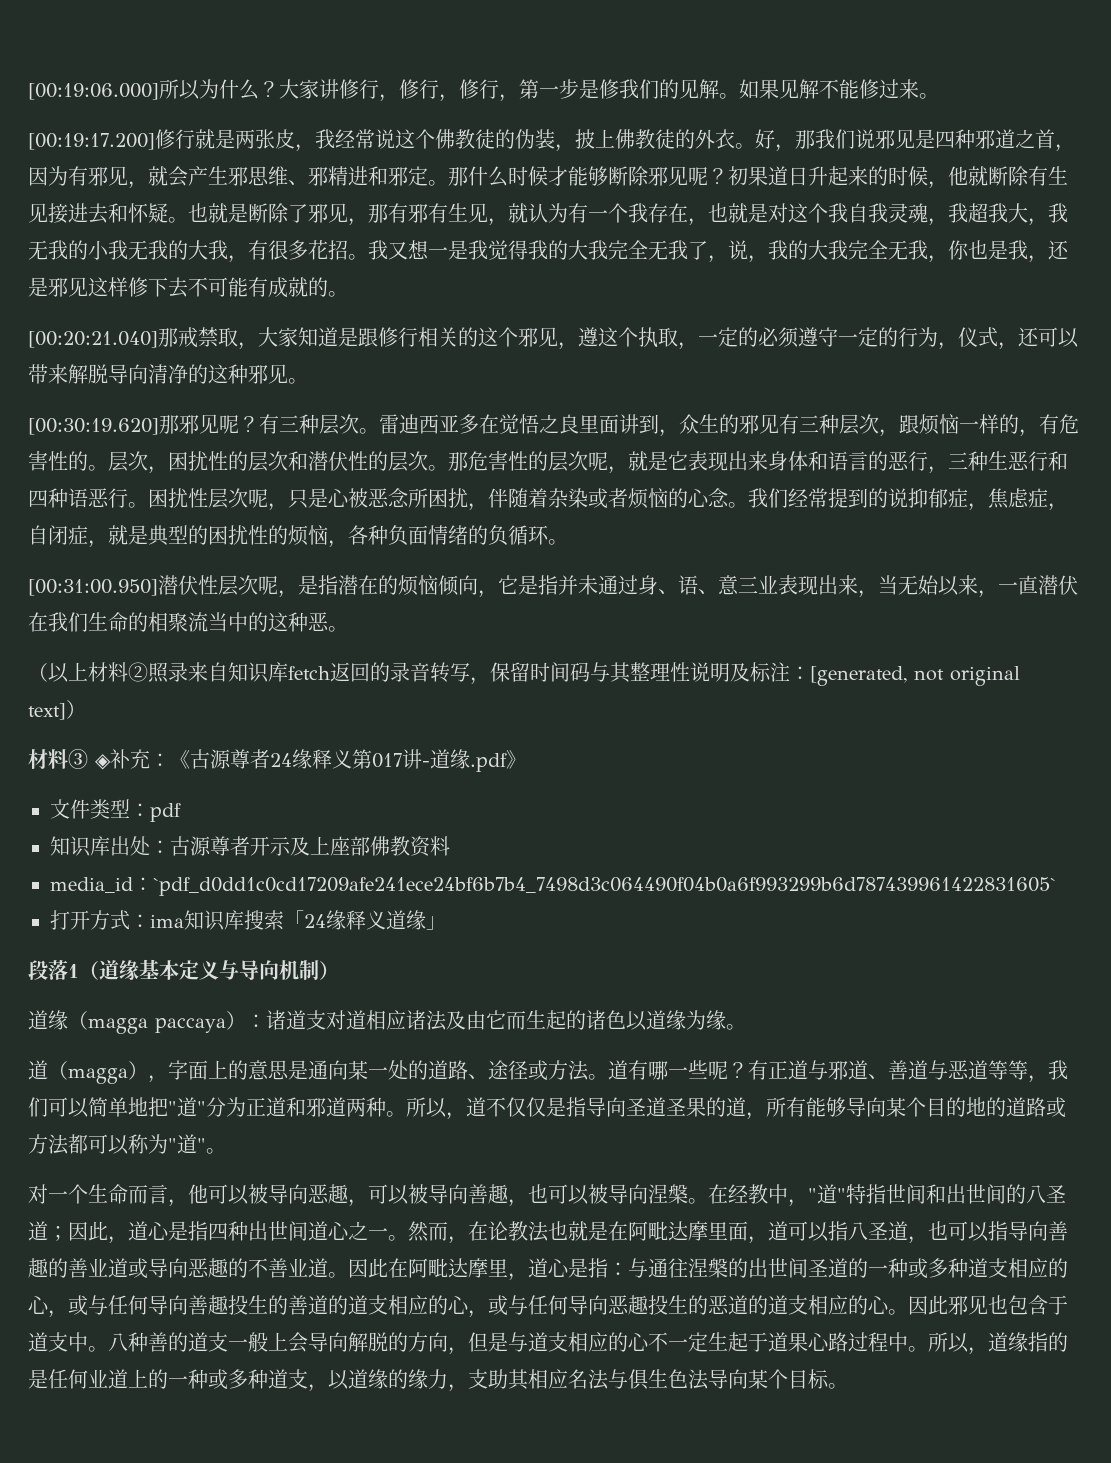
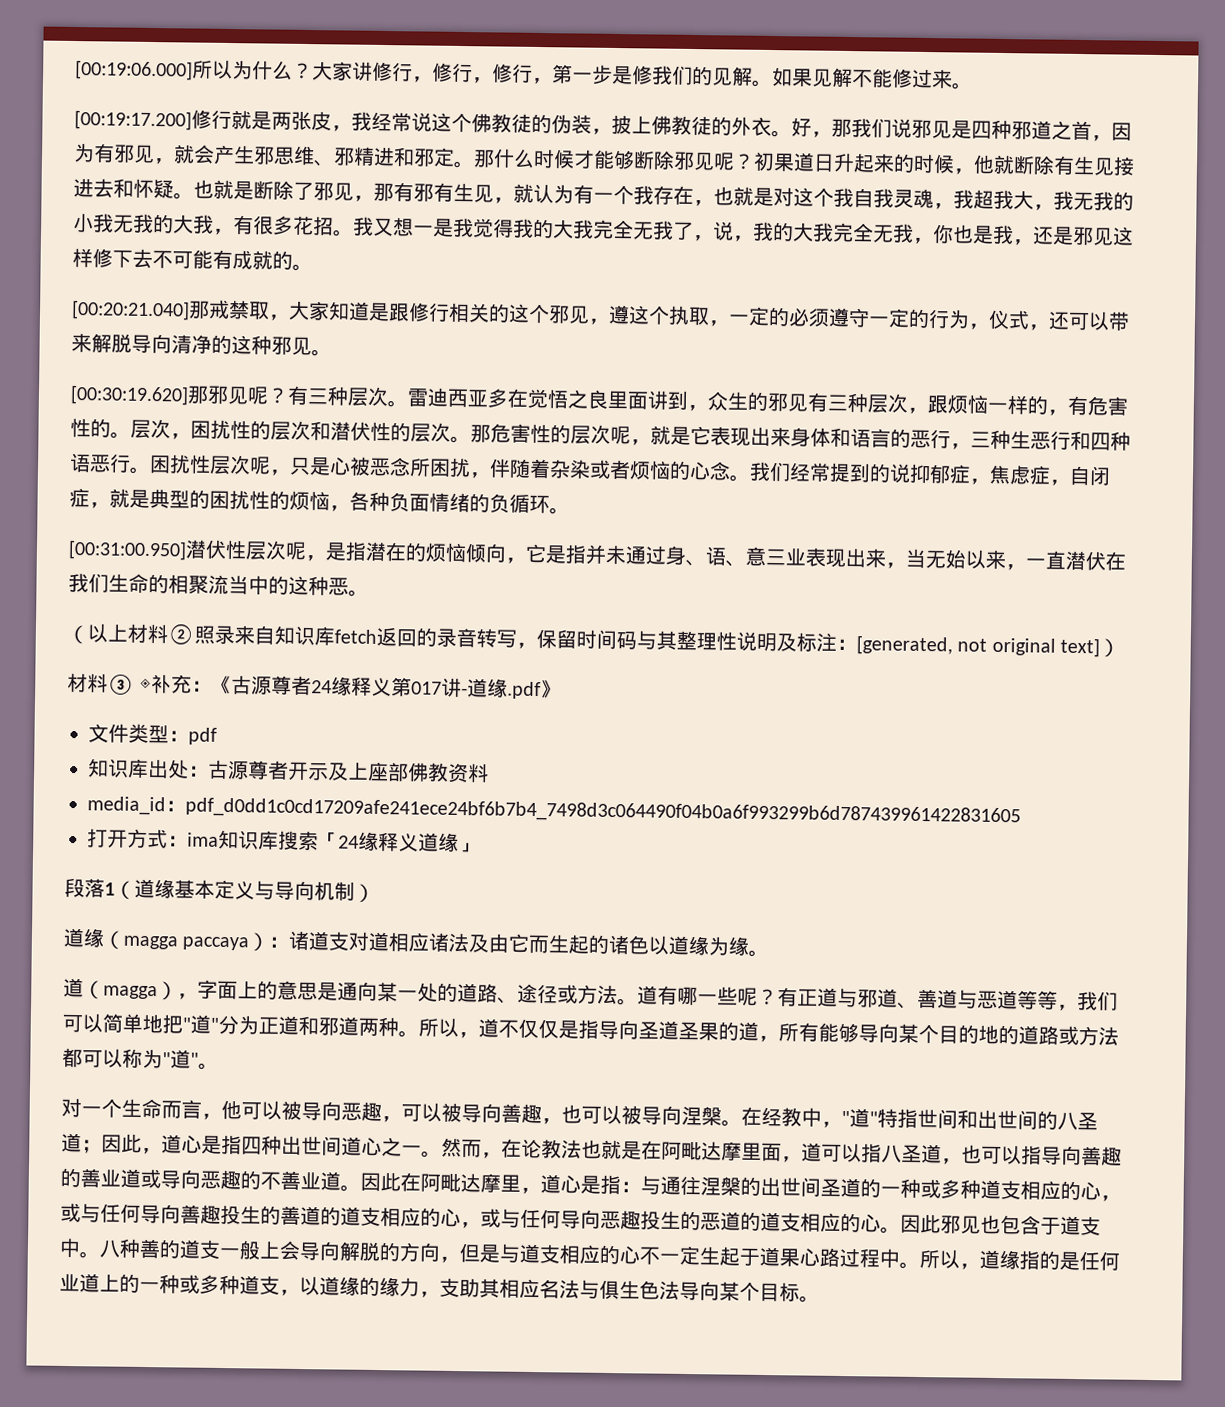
- media_id：`pdf_d0dd1c0cd17209afe241ece24bf6b7b4_7498d3c064490f04b0a6f993299b6d787439961422831605`
+ media_id：pdf_d0dd1c0cd17209afe241ece24bf6b7b4_7498d3c064490f04b0a6f993299b6d787439961422831605

